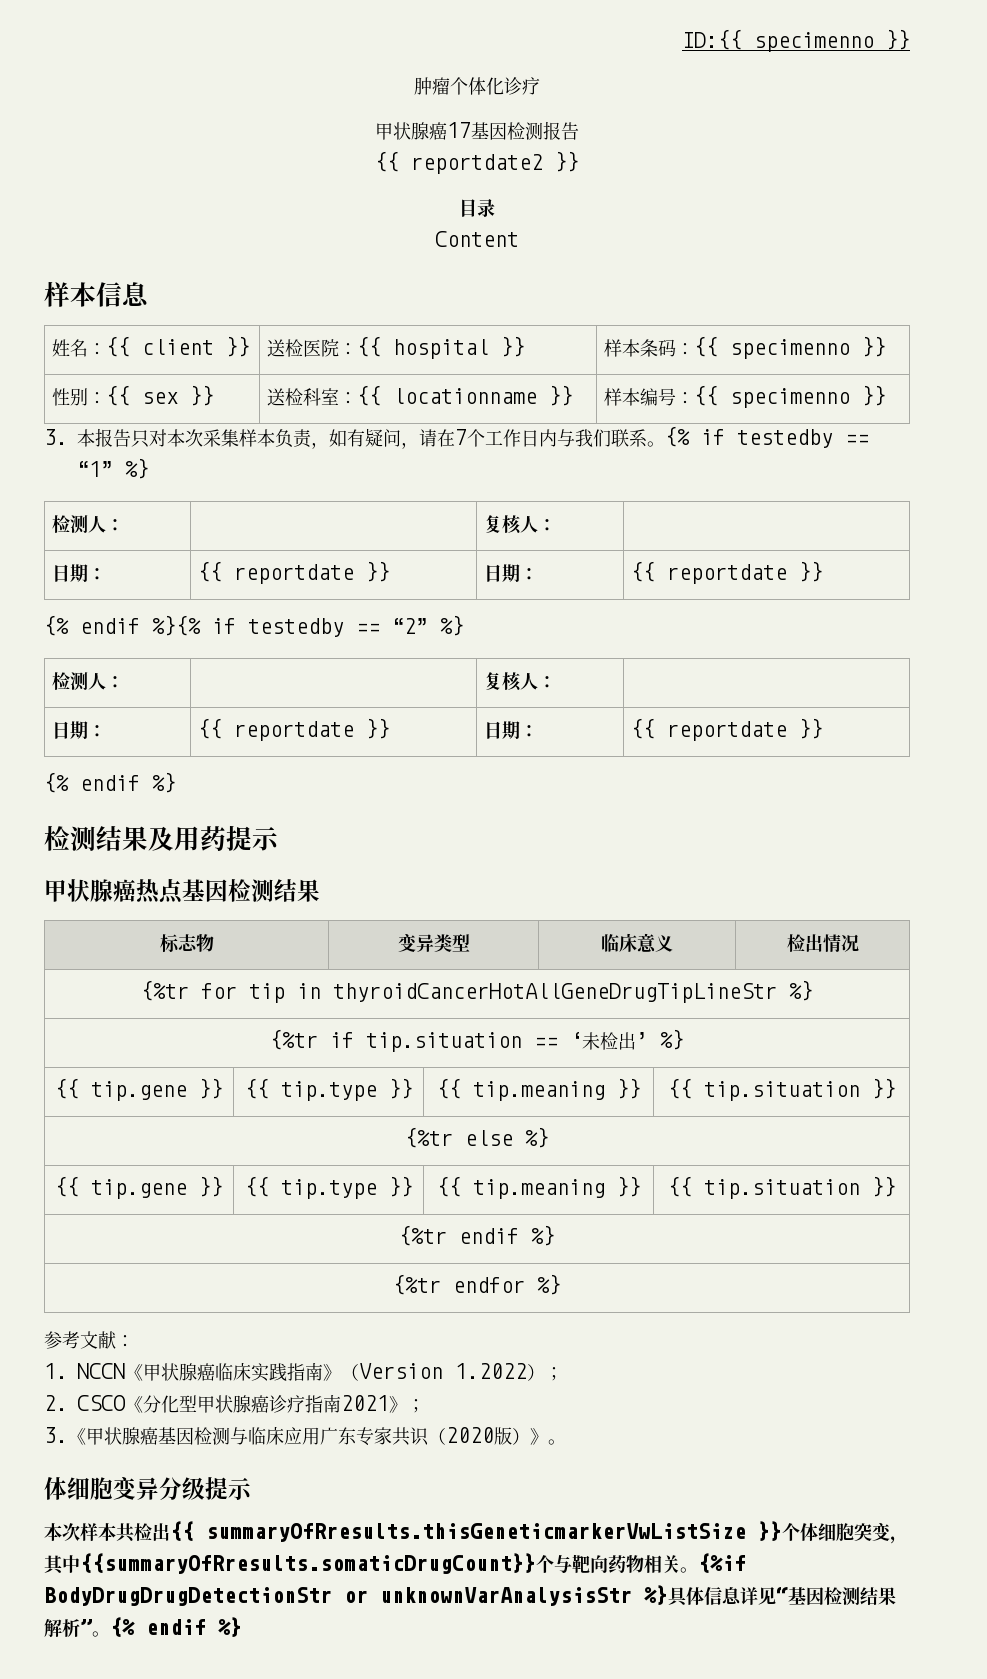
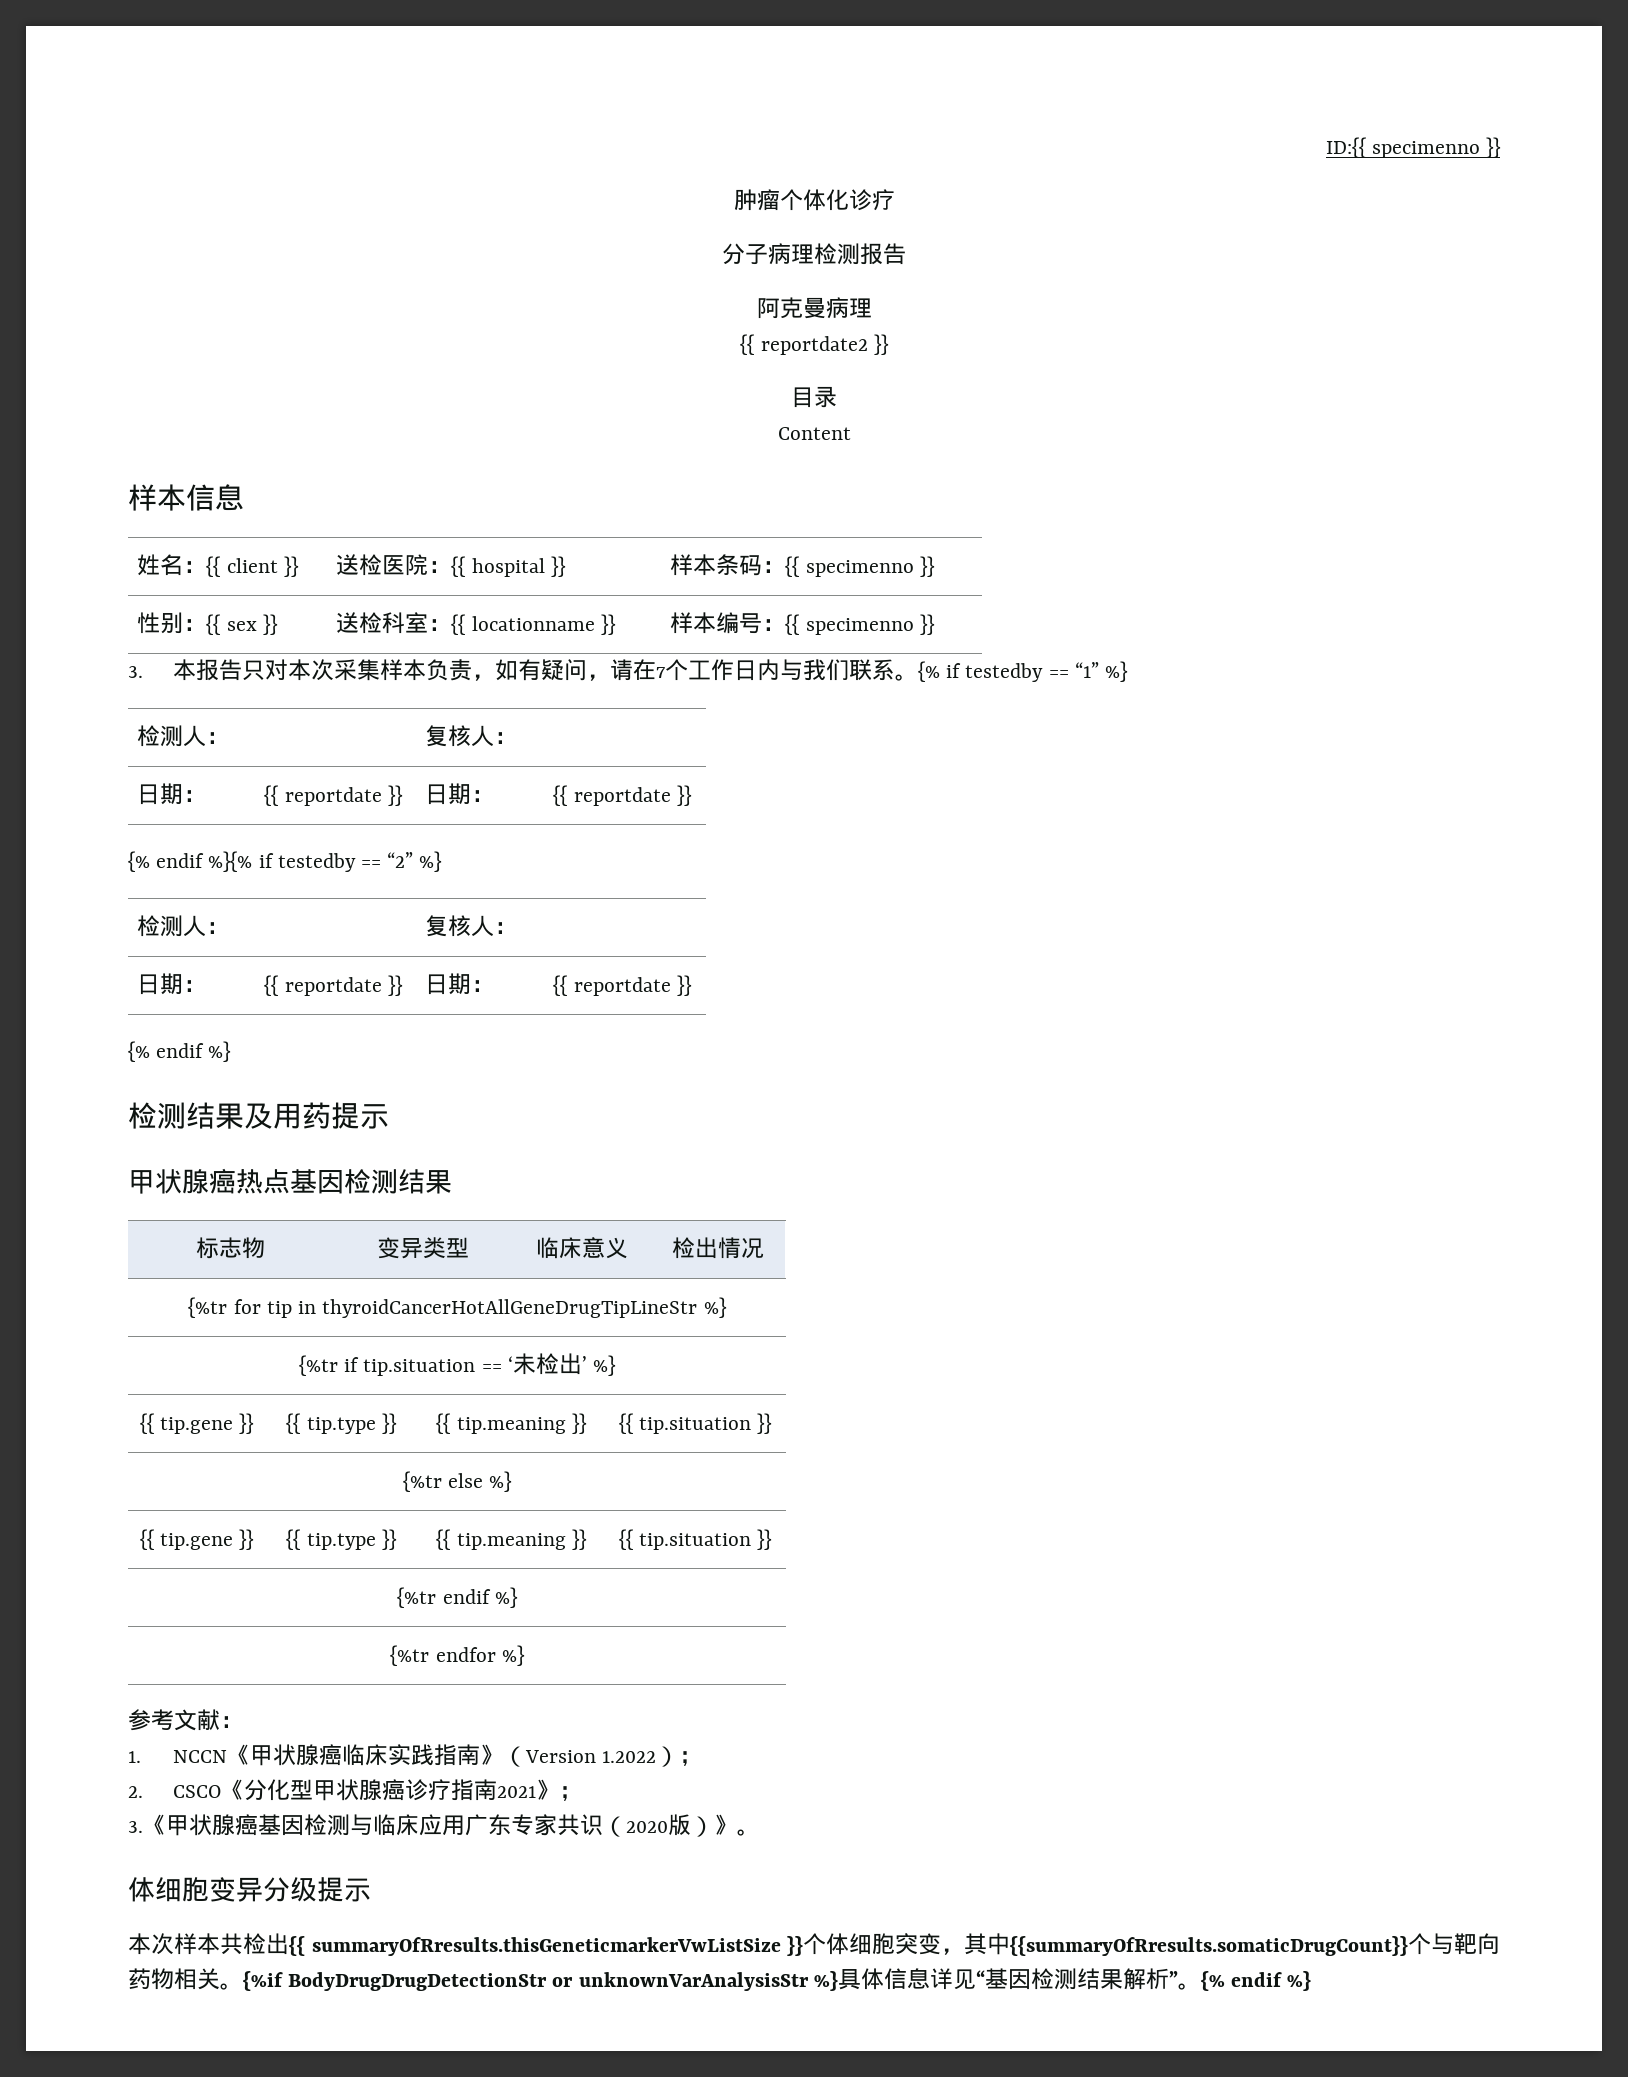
- 甲状腺癌17基因检测报告
+ 分子病理检测报告
+ 阿克曼病理

